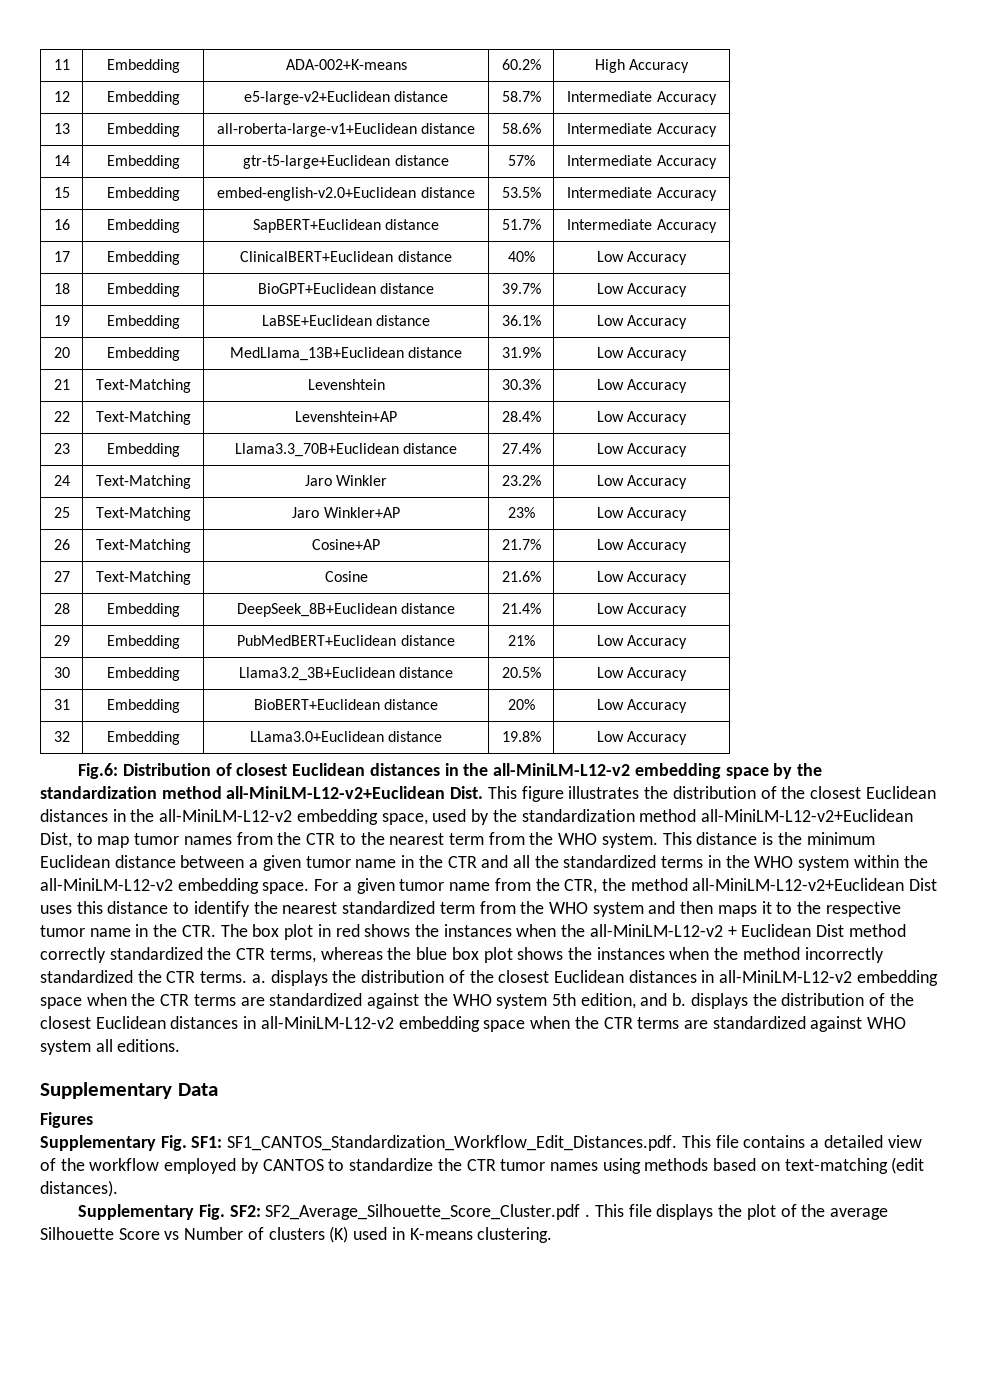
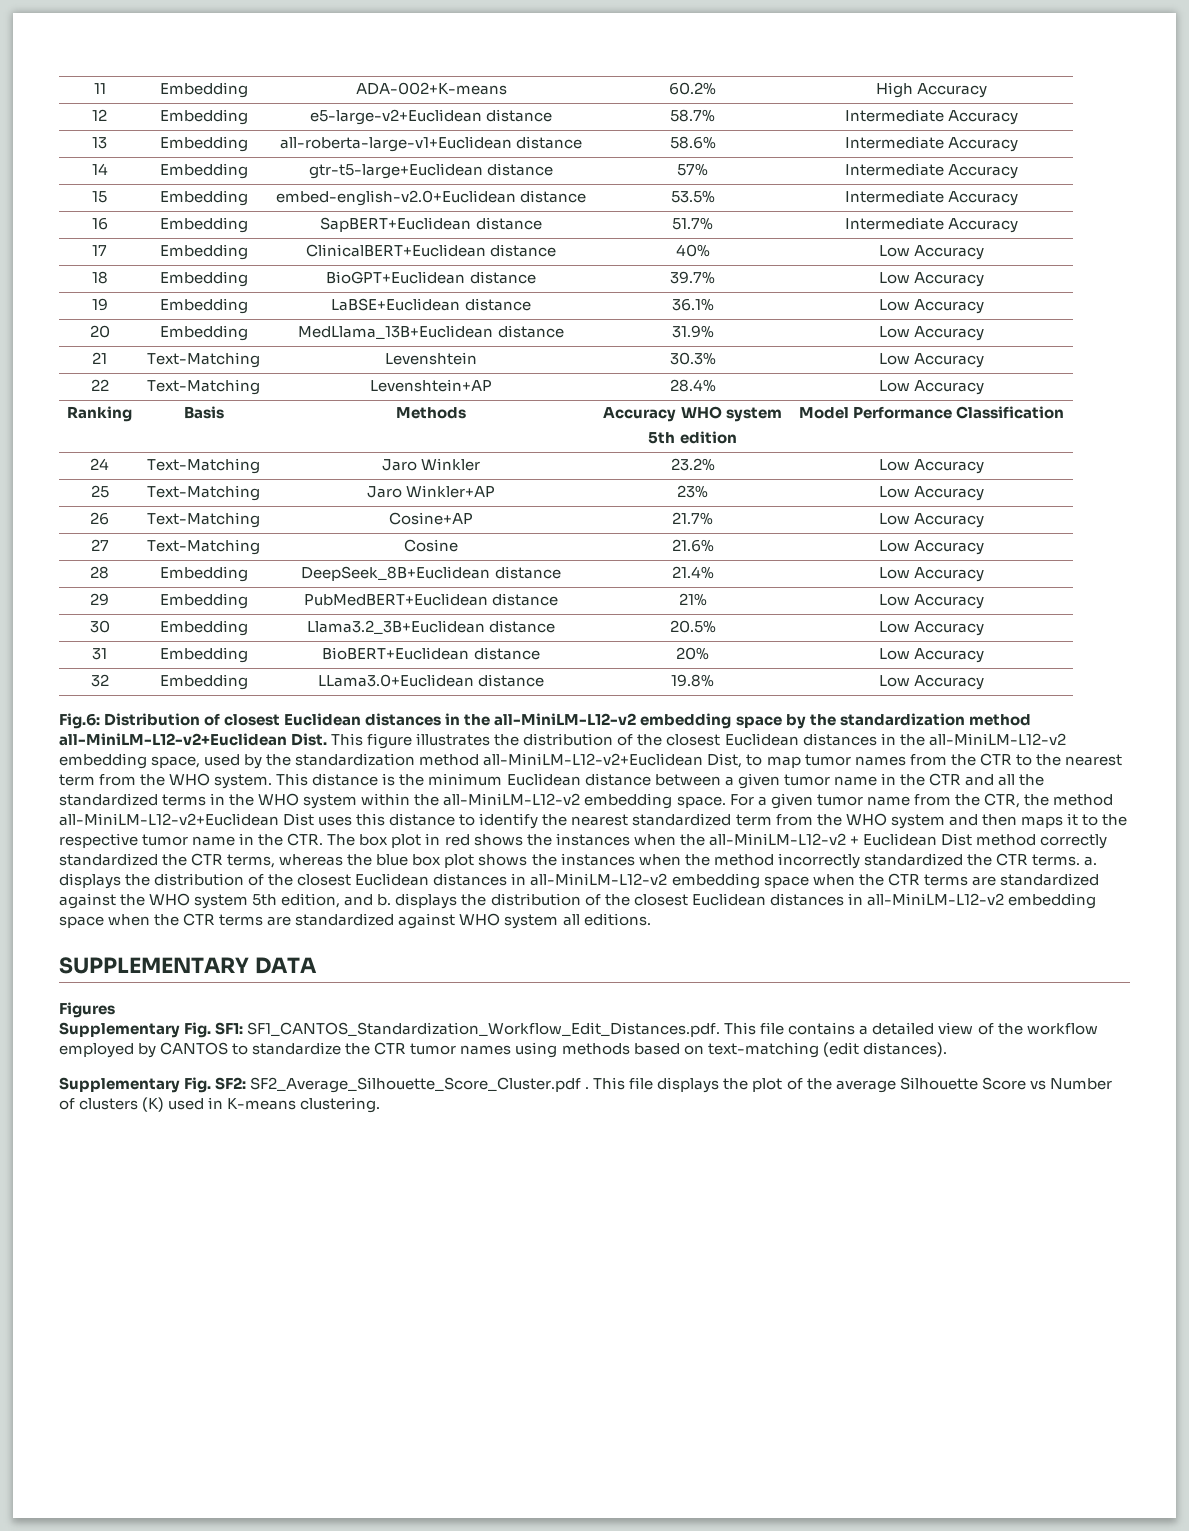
- 23 | Embedding | Llama3.3_70B+Euclidean distance | 27.4% | Low Accuracy
+ Ranking | Basis | Methods | Accuracy WHO system
+ 5th edition | Model Performance Classification
- Supplementary Data
+ SUPPLEMENTARY DATA

